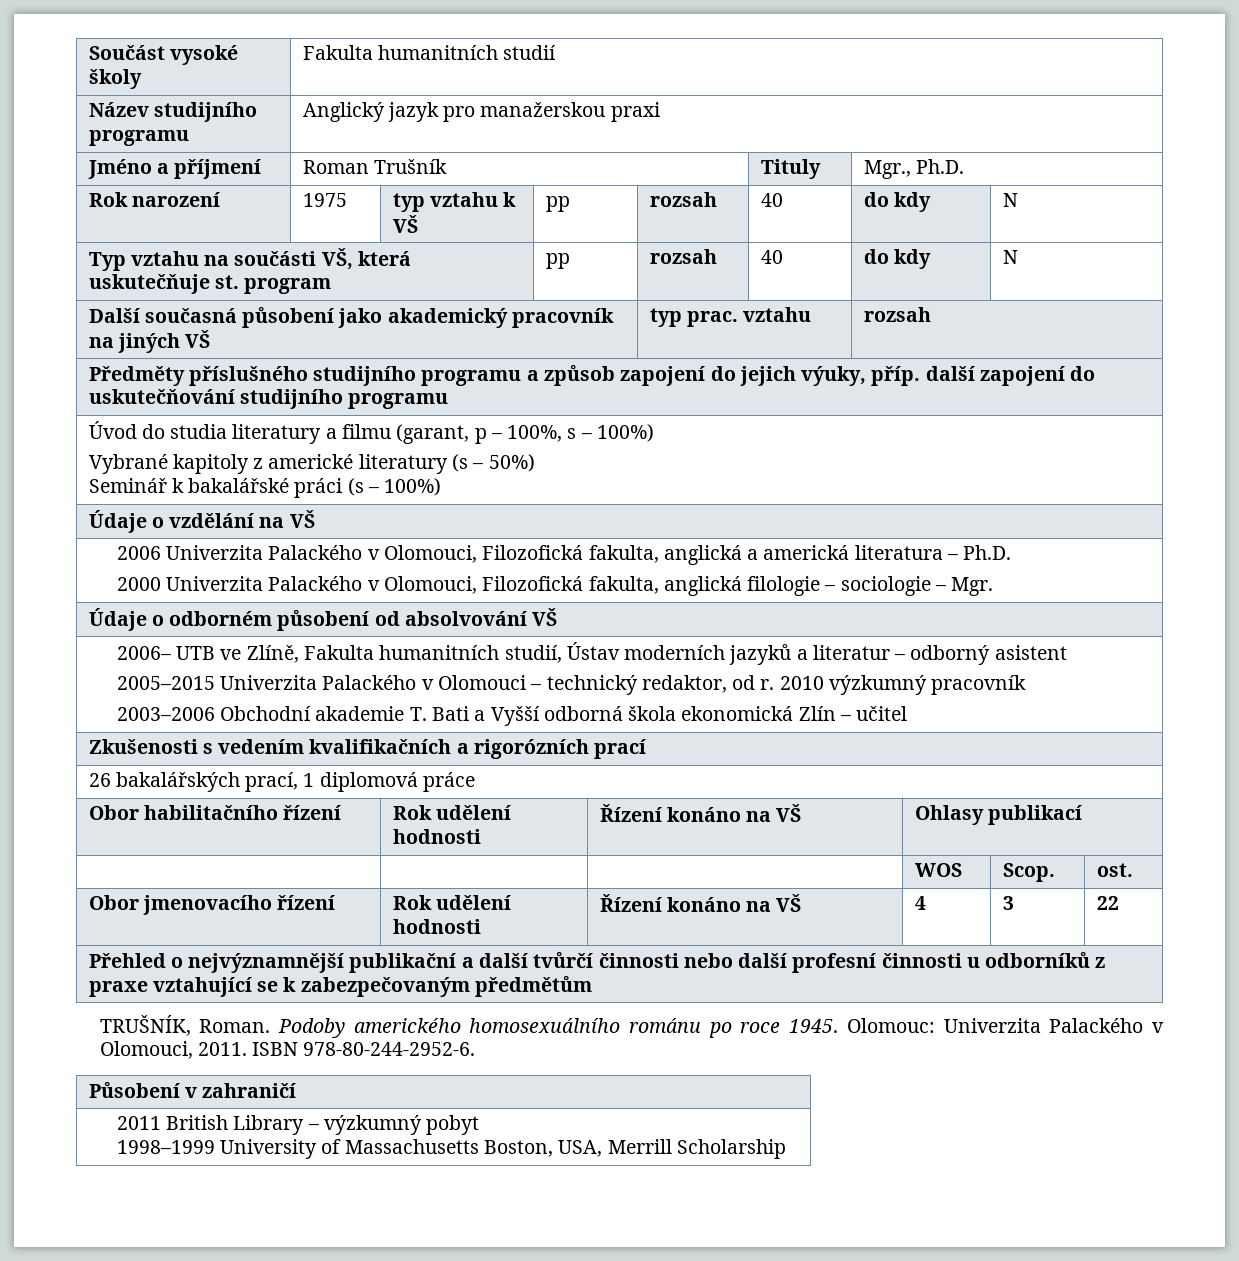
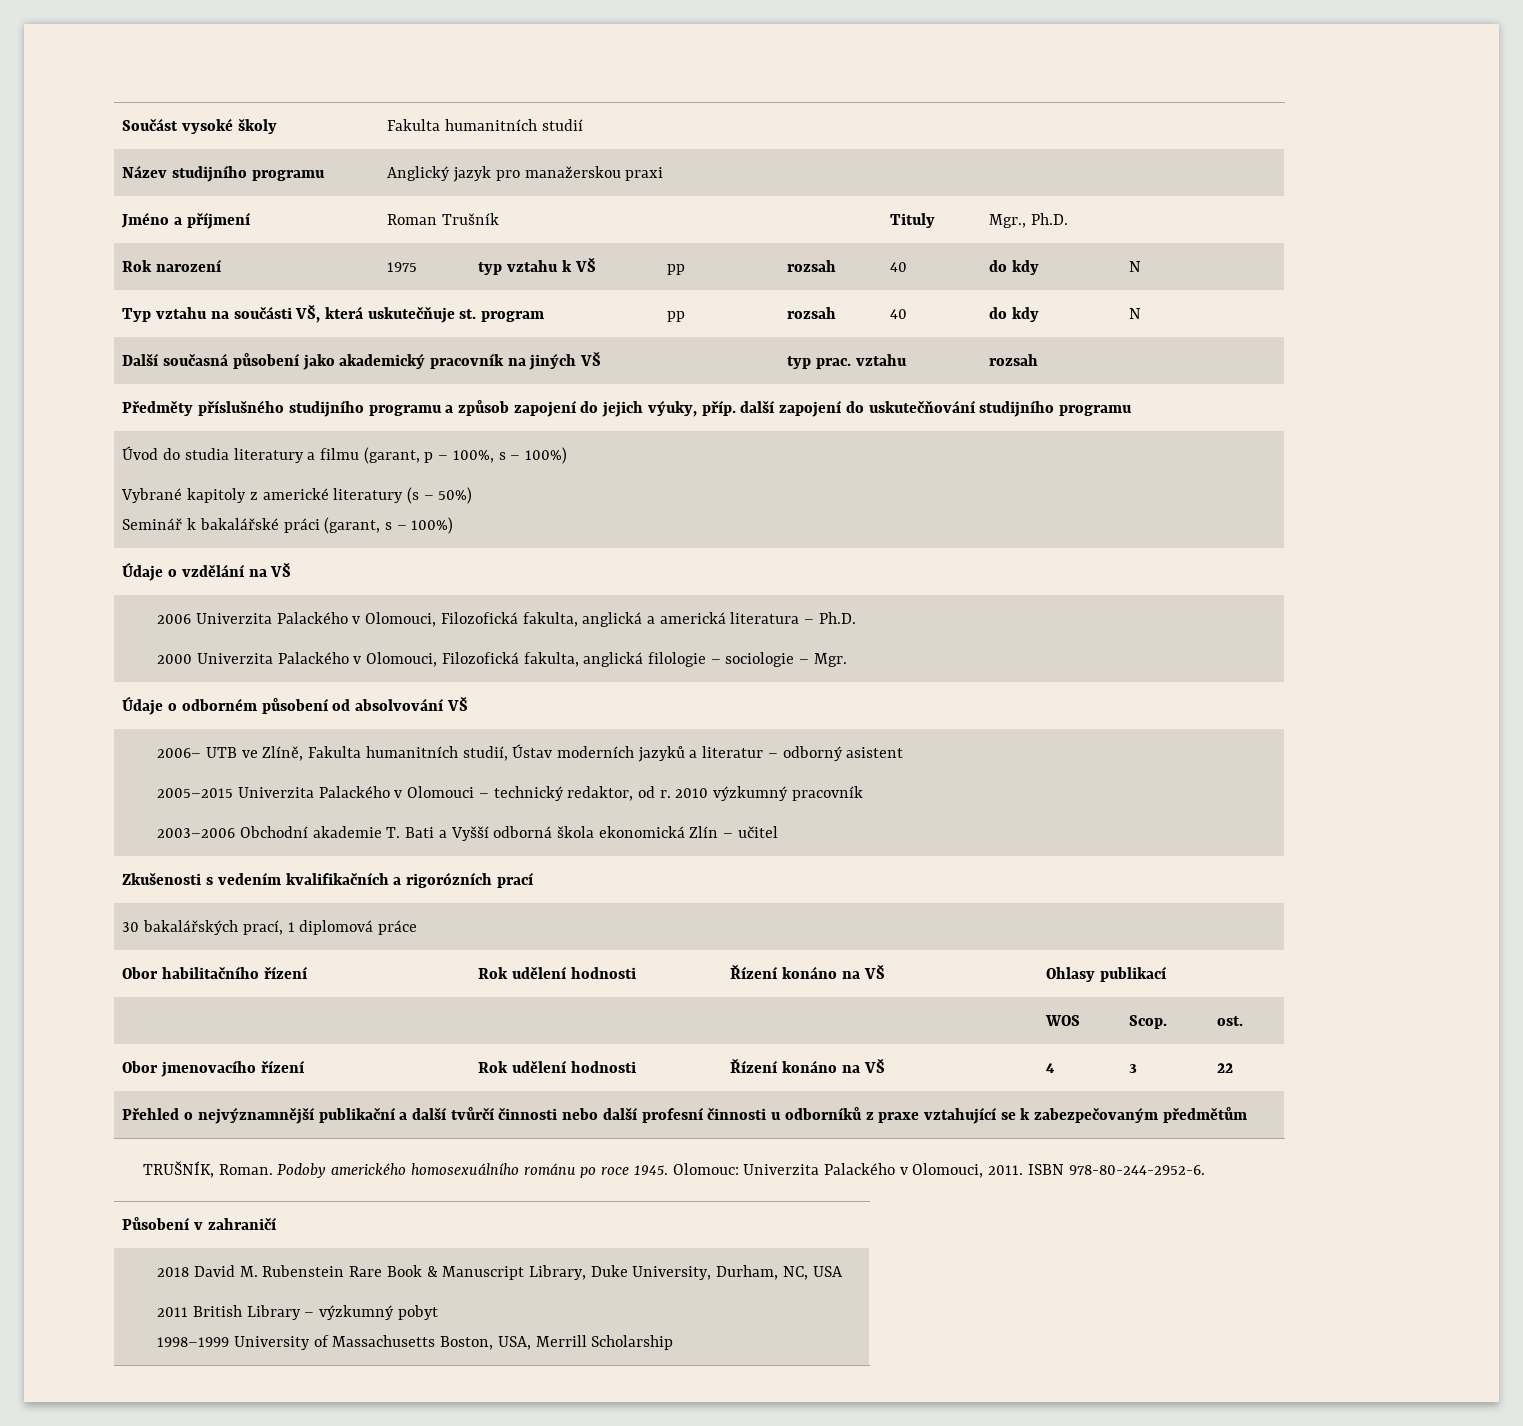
  Úvod do studia literatury a filmu (garant, p – 100%, s – 100%)
  Vybrané kapitoly z americké literatury (s – 50%)
- Seminář k bakalářské práci (s – 100%)
+ Seminář k bakalářské práci (garant, s – 100%)
- 26 bakalářských prací, 1 diplomová práce
+ 30 bakalářských prací, 1 diplomová práce
+ 2018 David M. Rubenstein Rare Book & Manuscript Library, Duke University, Durham, NC, USA

